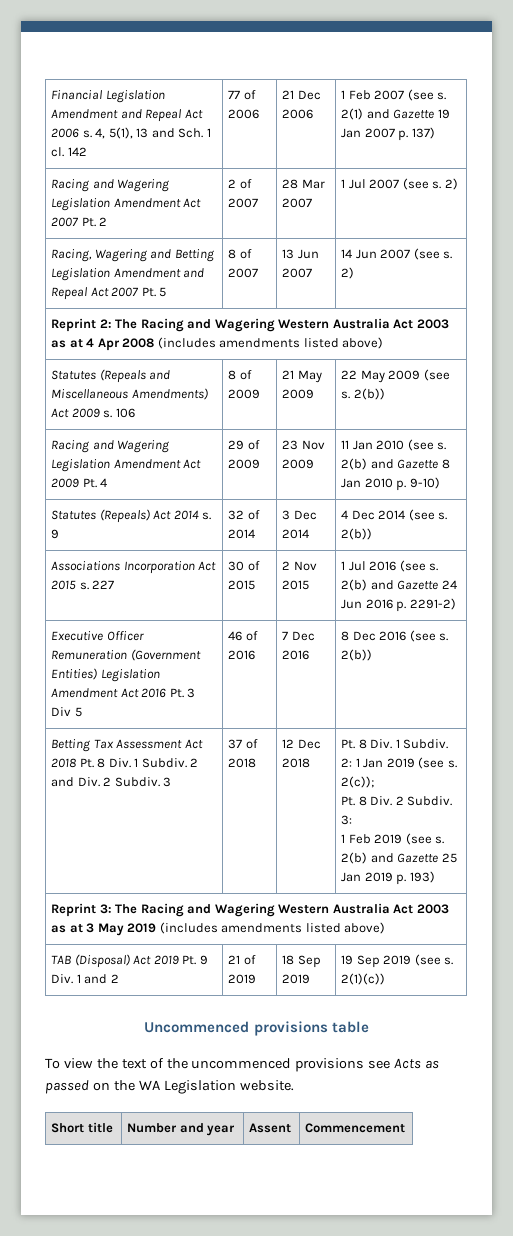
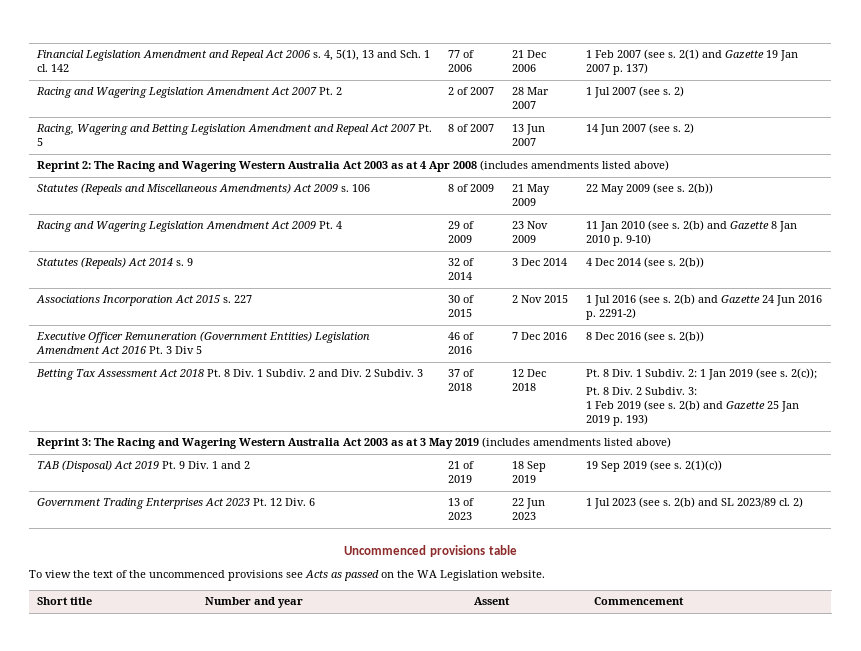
+ Government Trading Enterprises Act 2023 Pt. 12 Div. 6 | 13 of 2023 | 22 Jun 2023 | 1 Jul 2023 (see s. 2(b) and SL 2023/89 cl. 2)

